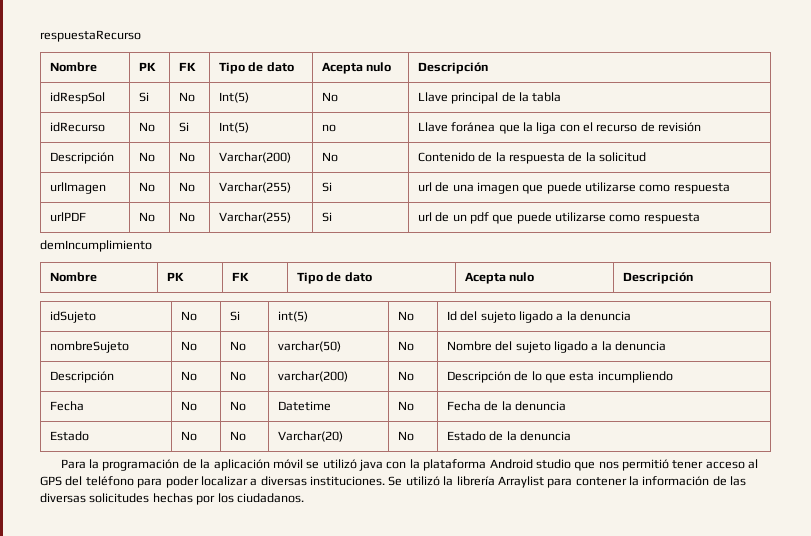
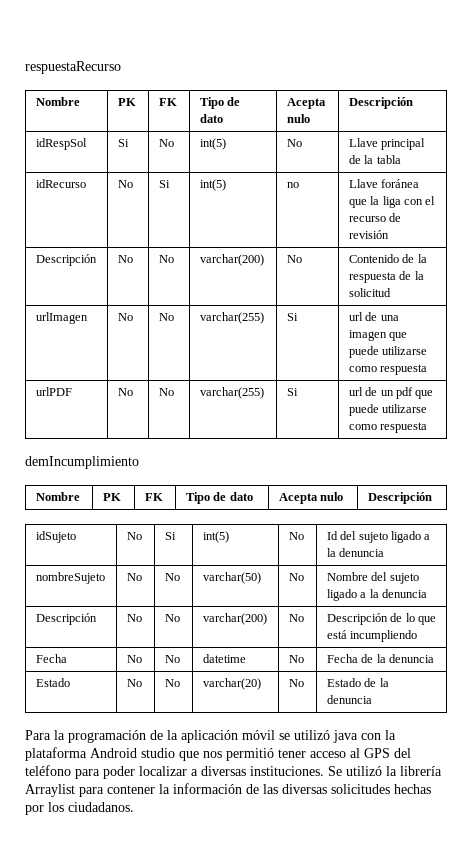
- idRespSol | Si | No | Int(5) | No | Llave principal de la tabla
+ idRespSol | Si | No | int(5) | No | Llave principal de la tabla
- idRecurso | No | Si | Int(5) | no | Llave foránea que la liga con el recurso de revisión
+ idRecurso | No | Si | int(5) | no | Llave foránea que la liga con el recurso de revisión
- Descripción | No | No | Varchar(200) | No | Contenido de la respuesta de la solicitud
+ Descripción | No | No | varchar(200) | No | Contenido de la respuesta de la solicitud
- urlImagen | No | No | Varchar(255) | Si | url de una imagen que puede utilizarse como respuesta
+ urlImagen | No | No | varchar(255) | Si | url de una imagen que puede utilizarse como respuesta
- urlPDF | No | No | Varchar(255) | Si | url de un pdf que puede utilizarse como respuesta
+ urlPDF | No | No | varchar(255) | Si | url de un pdf que puede utilizarse como respuesta
- Descripción | No | No | varchar(200) | No | Descripción de lo que esta incumpliendo
+ Descripción | No | No | varchar(200) | No | Descripción de lo que está incumpliendo
- Fecha | No | No | Datetime | No | Fecha de la denuncia
+ Fecha | No | No | datetime | No | Fecha de la denuncia
- Estado | No | No | Varchar(20) | No | Estado de la denuncia
+ Estado | No | No | varchar(20) | No | Estado de la denuncia

